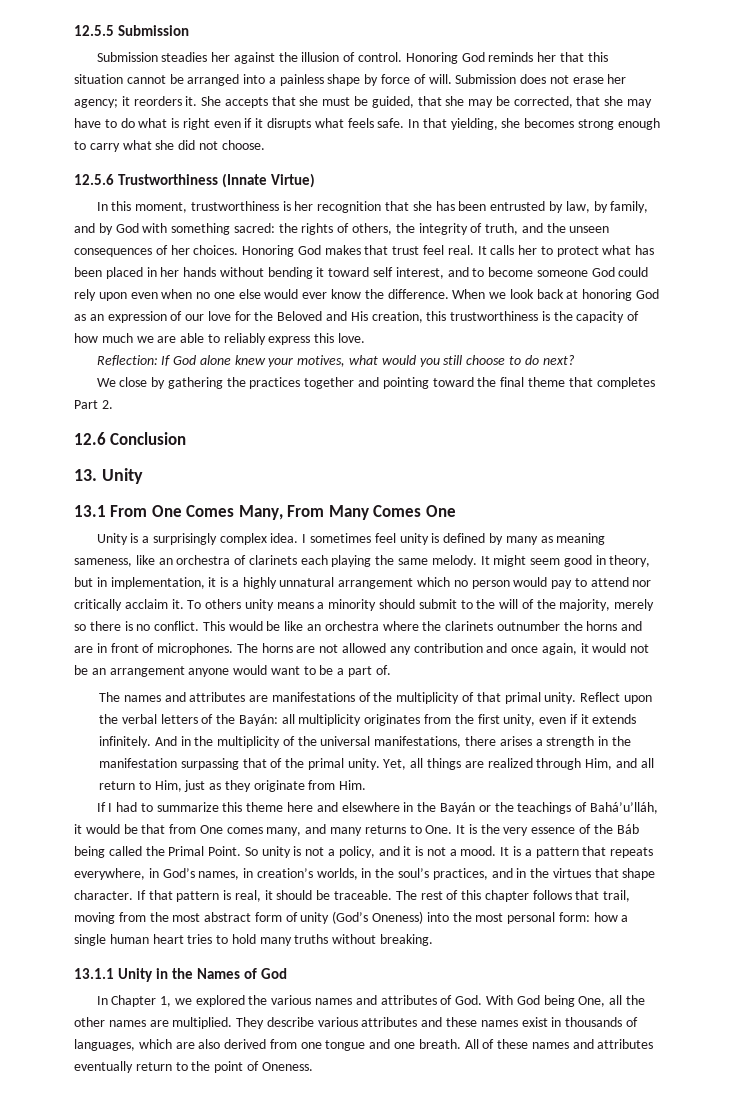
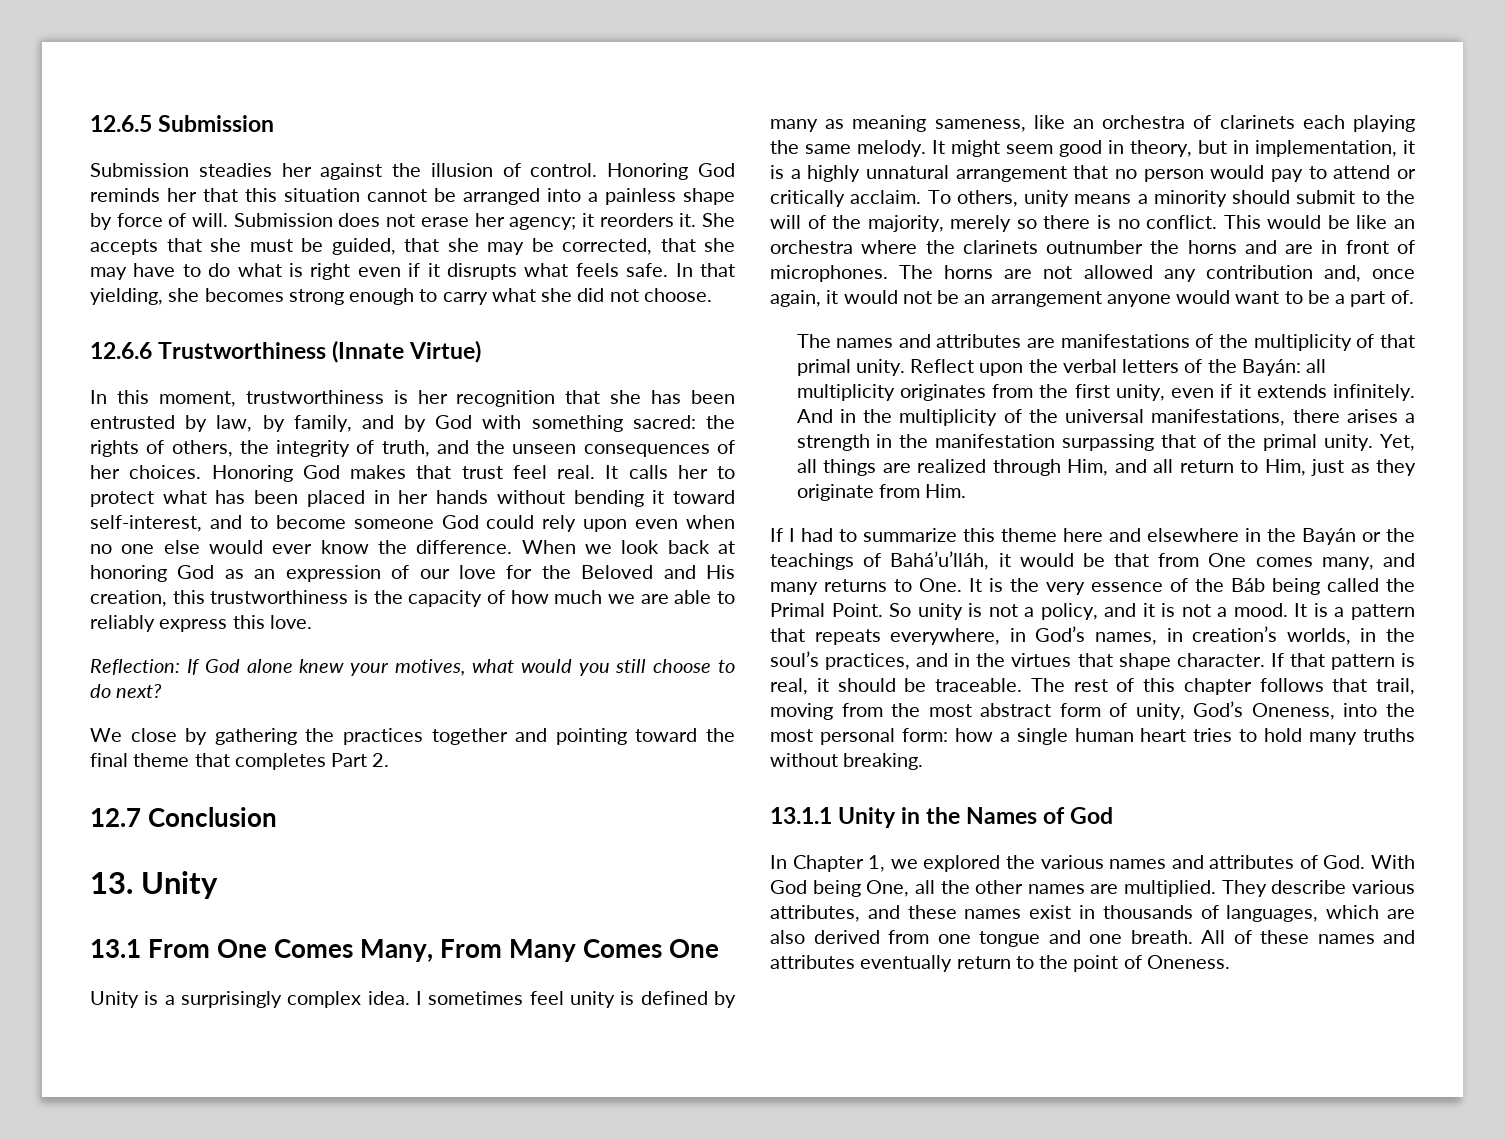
- 12.5.5 Submission
+ 12.6.5 Submission
- 12.5.6 Trustworthiness (Innate Virtue)
+ 12.6.6 Trustworthiness (Innate Virtue)
- It calls her to protect what has been placed in her hands without bending it toward self interest, and to become someone God could rely upon even when no one else would ever know the difference.
+ It calls her to protect what has been placed in her hands without bending it toward self-interest, and to become someone God could rely upon even when no one else would ever know the difference.
- 12.6 Conclusion
+ 12.7 Conclusion
- It might seem good in theory, but in implementation, it is a highly unnatural arrangement which no person would pay to attend nor critically acclaim it. To others unity means a minority should submit to the will of the majority, merely so there is no conflict.
+ It might seem good in theory, but in implementation, it is a highly unnatural arrangement that no person would pay to attend or critically acclaim. To others, unity means a minority should submit to the will of the majority, merely so there is no conflict.
- The horns are not allowed any contribution and once again, it would not be an arrangement anyone would want to be a part of.
+ The horns are not allowed any contribution and, once again, it would not be an arrangement anyone would want to be a part of.
- The rest of this chapter follows that trail, moving from the most abstract form of unity (God’s Oneness) into the most personal form: how a single human heart tries to hold many truths without breaking.
+ The rest of this chapter follows that trail, moving from the most abstract form of unity, God’s Oneness, into the most personal form: how a single human heart tries to hold many truths without breaking.
- They describe various attributes and these names exist in thousands of languages, which are also derived from one tongue and one breath.
+ They describe various attributes, and these names exist in thousands of languages, which are also derived from one tongue and one breath.

